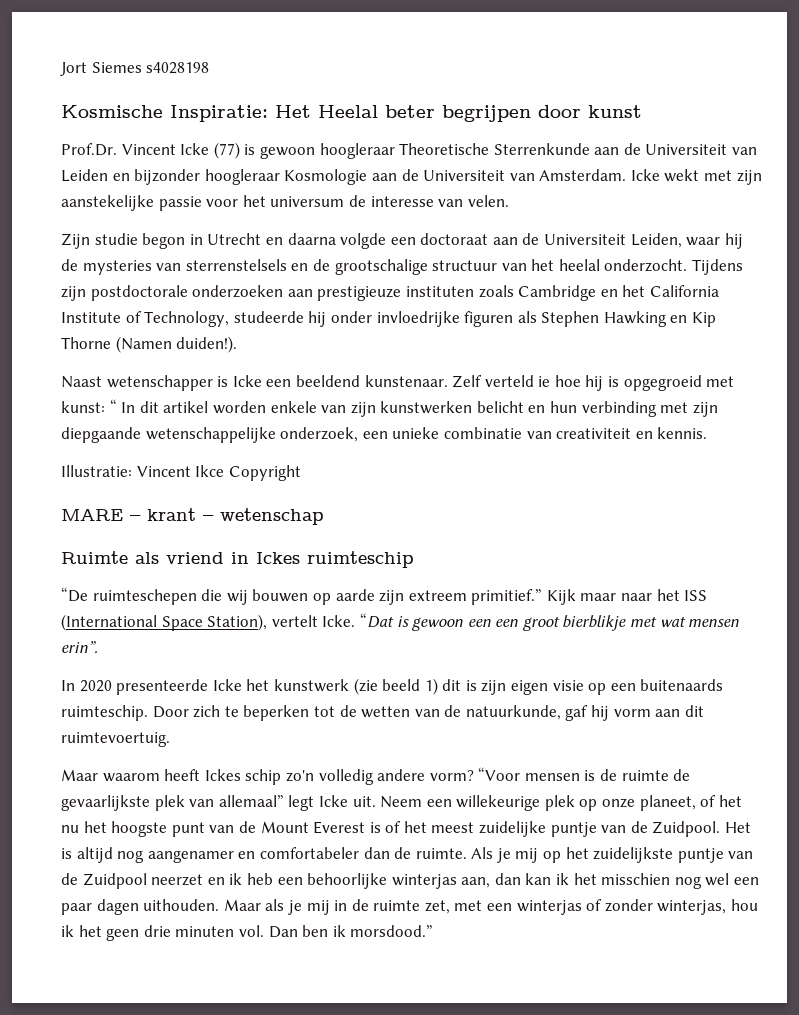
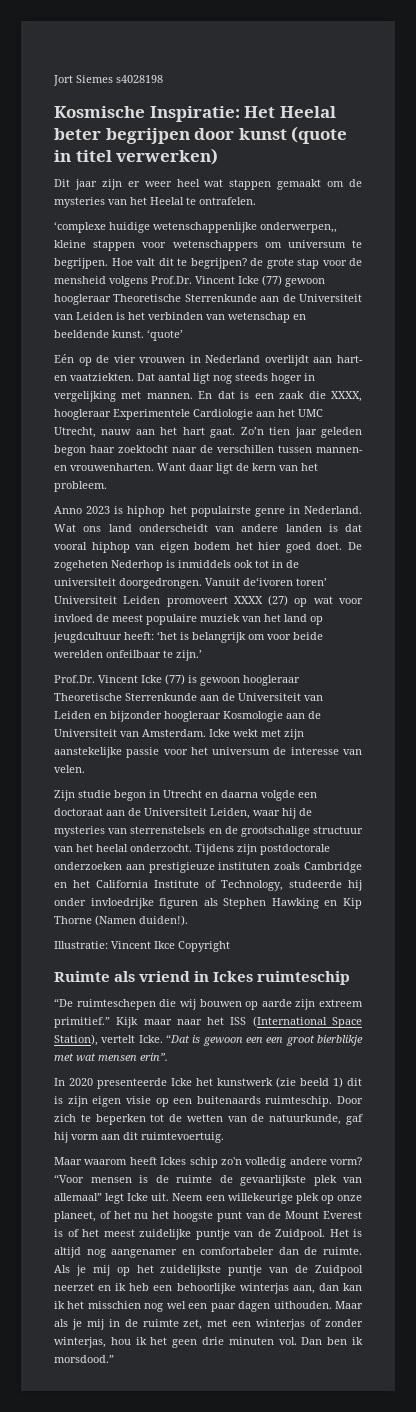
- Kosmische Inspiratie: Het Heelal beter begrijpen door kunst
+ Kosmische Inspiratie: Het Heelal beter begrijpen door kunst (quote in titel verwerken)
+ Dit jaar zijn er weer heel wat stappen gemaakt om de mysteries van het Heelal te ontrafelen.
+ ‘complexe huidige wetenschappenlijke onderwerpen,, kleine stappen voor wetenschappers om universum te begrijpen. Hoe valt dit te begrijpen? de grote stap voor de mensheid volgens Prof.Dr. Vincent Icke (77) gewoon hoogleraar Theoretische Sterrenkunde aan de Universiteit van Leiden is het verbinden van wetenschap en beeldende kunst. ‘quote’
+ Eén op de vier vrouwen in Nederland overlijdt aan hart- en vaatziekten. Dat aantal ligt nog steeds hoger in vergelijking met mannen. En dat is een zaak die XXXX, hoogleraar Experimentele Cardiologie aan het UMC Utrecht, nauw aan het hart gaat. Zo’n tien jaar geleden begon haar zoektocht naar de verschillen tussen mannen- en vrouwenharten. Want daar ligt de kern van het probleem.
+ Anno 2023 is hiphop het populairste genre in Nederland. Wat ons land onderscheidt van andere landen is dat vooral hiphop van eigen bodem het hier goed doet. De zogeheten Nederhop is inmiddels ook tot in de universiteit doorgedrongen. Vanuit de‘ivoren toren’ Universiteit Leiden promoveert XXXX (27) op wat voor invloed de meest populaire muziek van het land op jeugdcultuur heeft: ‘het is belangrijk om voor beide werelden onfeilbaar te zijn.’
- Naast wetenschapper is Icke een beeldend kunstenaar. Zelf verteld ie hoe hij is opgegroeid met kunst: “ In dit artikel worden enkele van zijn kunstwerken belicht en hun verbinding met zijn diepgaande wetenschappelijke onderzoek, een unieke combinatie van creativiteit en kennis.
- MARE – krant – wetenschap

